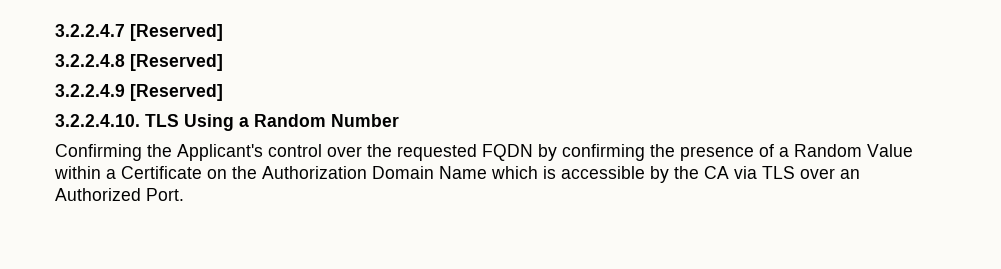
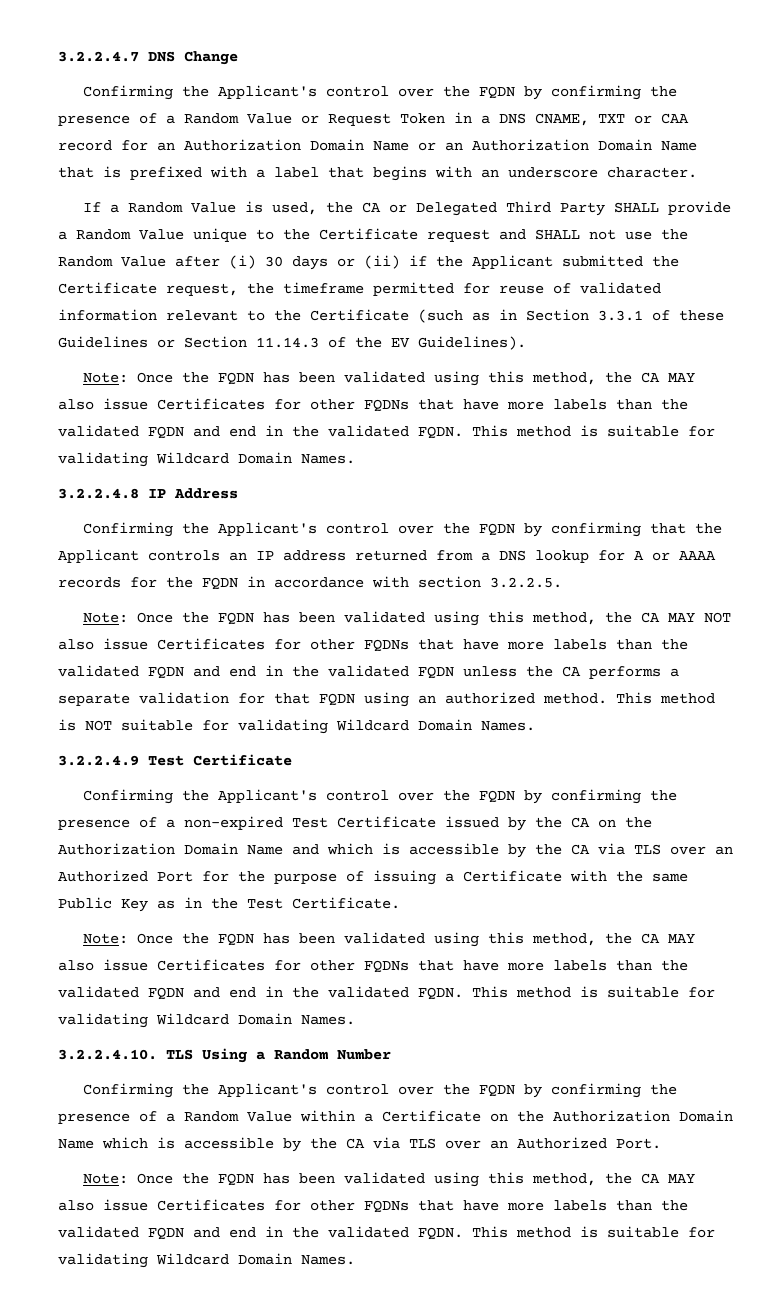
- 3.2.2.4.7 [Reserved]
- 3.2.2.4.8 [Reserved]
- 3.2.2.4.9 [Reserved]
+ 3.2.2.4.7 DNS Change
+ Confirming the Applicant's control over the FQDN by confirming the presence of a Random Value or Request Token in a DNS CNAME, TXT or CAA record for an Authorization Domain Name or an Authorization Domain Name that is prefixed with a label that begins with an underscore character.
+ If a Random Value is used, the CA or Delegated Third Party SHALL provide a Random Value unique to the Certificate request and SHALL not use the Random Value after (i) 30 days or (ii) if the Applicant submitted the Certificate request, the timeframe permitted for reuse of validated information relevant to the Certificate (such as in Section 3.3.1 of these Guidelines or Section 11.14.3 of the EV Guidelines).
+ Note: Once the FQDN has been validated using this method, the CA MAY also issue Certificates for other FQDNs that have more labels than the validated FQDN and end in the validated FQDN. This method is suitable for validating Wildcard Domain Names.
+ 3.2.2.4.8 IP Address
+ Confirming the Applicant's control over the FQDN by confirming that the Applicant controls an IP address returned from a DNS lookup for A or AAAA records for the FQDN in accordance with section 3.2.2.5.
+ Note: Once the FQDN has been validated using this method, the CA MAY NOT also issue Certificates for other FQDNs that have more labels than the validated FQDN and end in the validated FQDN unless the CA performs a separate validation for that FQDN using an authorized method. This method is NOT suitable for validating Wildcard Domain Names.
+ 3.2.2.4.9 Test Certificate
+ Confirming the Applicant's control over the FQDN by confirming the presence of a non-expired Test Certificate issued by the CA on the Authorization Domain Name and which is accessible by the CA via TLS over an Authorized Port for the purpose of issuing a Certificate with the same Public Key as in the Test Certificate.
+ Note: Once the FQDN has been validated using this method, the CA MAY also issue Certificates for other FQDNs that have more labels than the validated FQDN and end in the validated FQDN. This method is suitable for validating Wildcard Domain Names.
- Confirming the Applicant's control over the requested FQDN by confirming the presence of a Random Value within a Certificate on the Authorization Domain Name which is accessible by the CA via TLS over an Authorized Port.
+ Confirming the Applicant's control over the FQDN by confirming the presence of a Random Value within a Certificate on the Authorization Domain Name which is accessible by the CA via TLS over an Authorized Port.
+ Note: Once the FQDN has been validated using this method, the CA MAY also issue Certificates for other FQDNs that have more labels than the validated FQDN and end in the validated FQDN. This method is suitable for validating Wildcard Domain Names.

